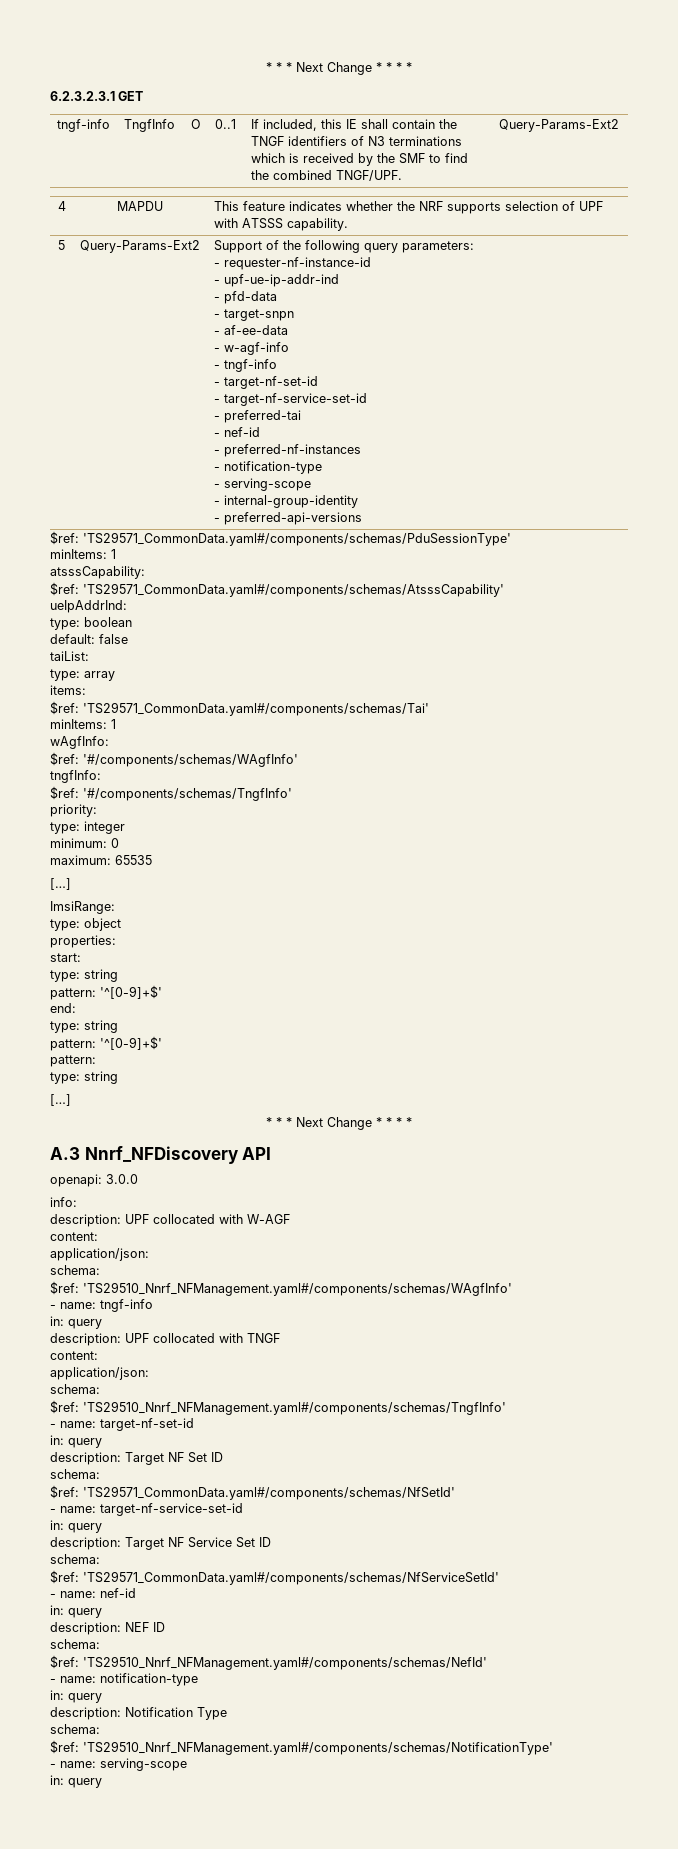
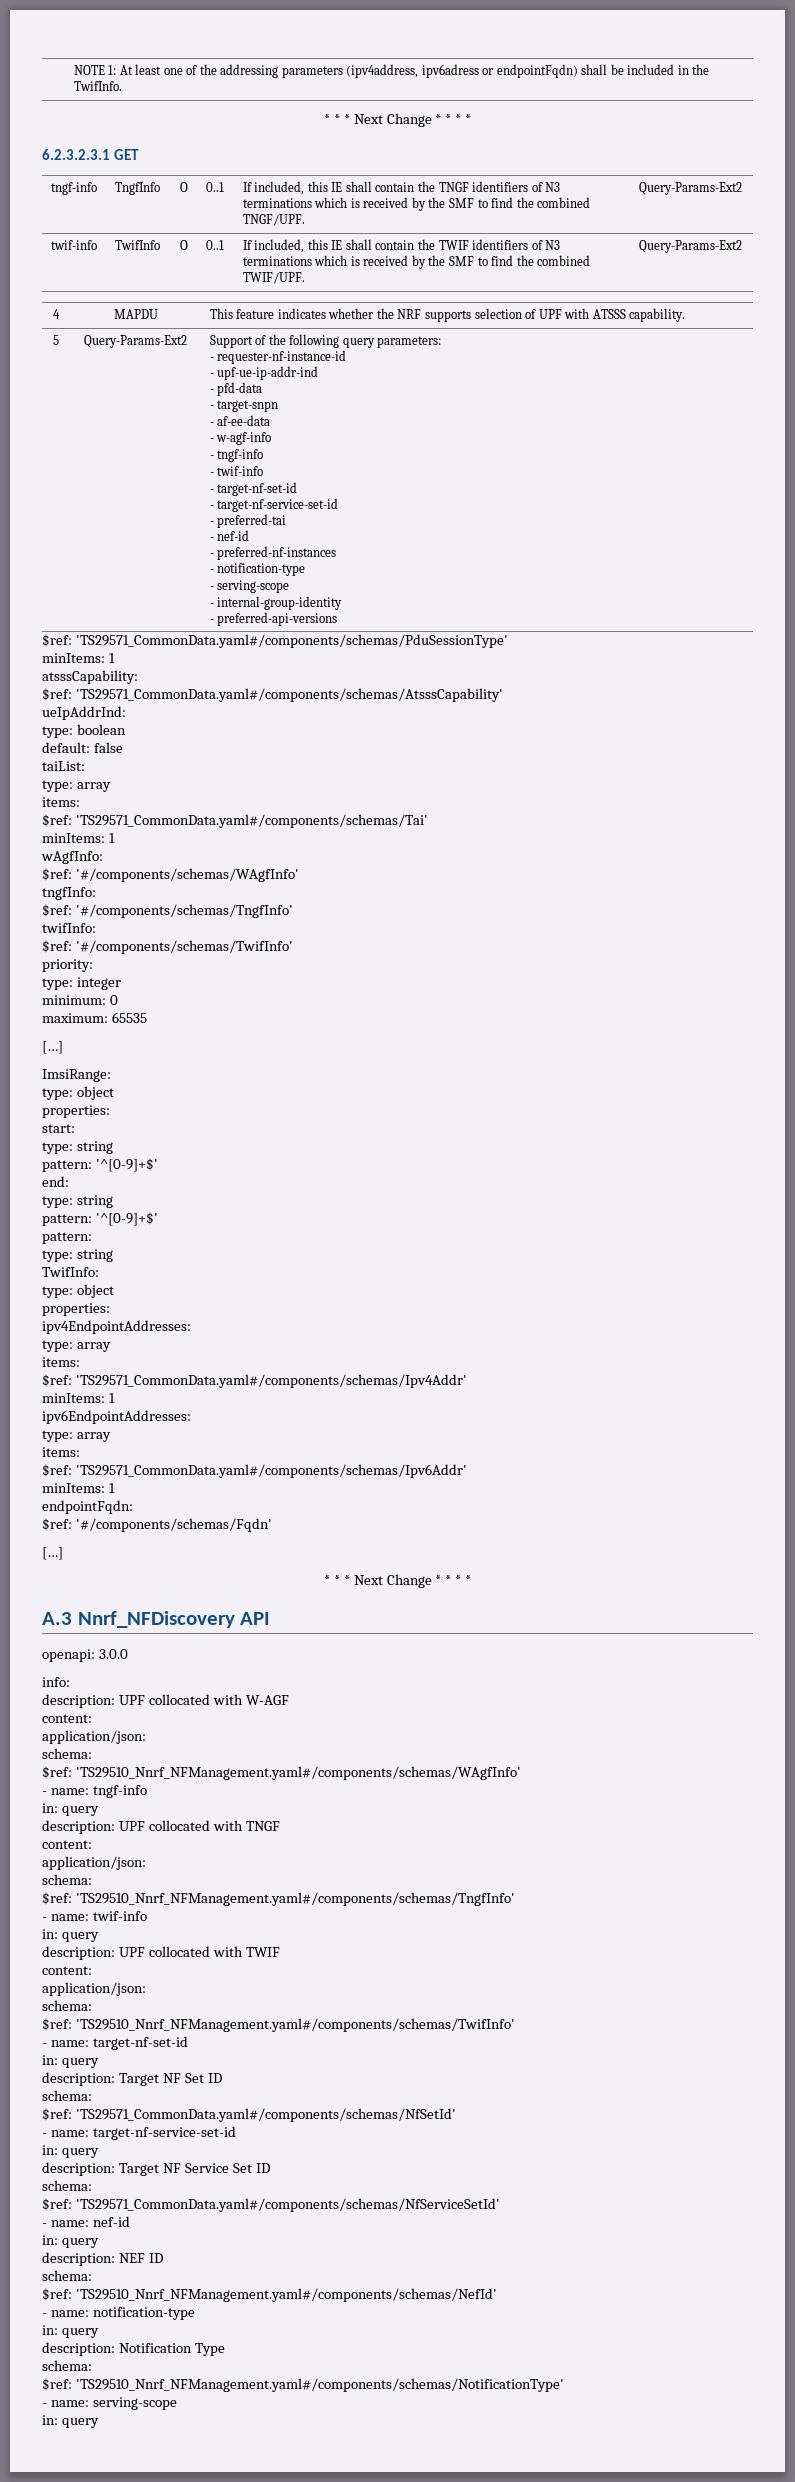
+ NOTE 1: At least one of the addressing parameters (ipv4address, ipv6adress or endpointFqdn) shall be included in the TwifInfo.
+ twif-info | TwifInfo | O | 0..1 | If included, this IE shall contain the TWIF identifiers of N3 terminations which is received by the SMF to find the combined TWIF/UPF. | Query-Params-Ext2
+ - twif-info
+ twifInfo:
+ $ref: '#/components/schemas/TwifInfo'
+ TwifInfo:
+ type: object
+ properties:
+ ipv4EndpointAddresses:
+ type: array
+ items:
+ $ref: 'TS29571_CommonData.yaml#/components/schemas/Ipv4Addr'
+ minItems: 1
+ ipv6EndpointAddresses:
+ type: array
+ items:
+ $ref: 'TS29571_CommonData.yaml#/components/schemas/Ipv6Addr'
+ minItems: 1
+ endpointFqdn:
+ $ref: '#/components/schemas/Fqdn'
+ - name: twif-info
+ in: query
+ description: UPF collocated with TWIF
+ content:
+ application/json:
+ schema:
+ $ref: 'TS29510_Nnrf_NFManagement.yaml#/components/schemas/TwifInfo'

